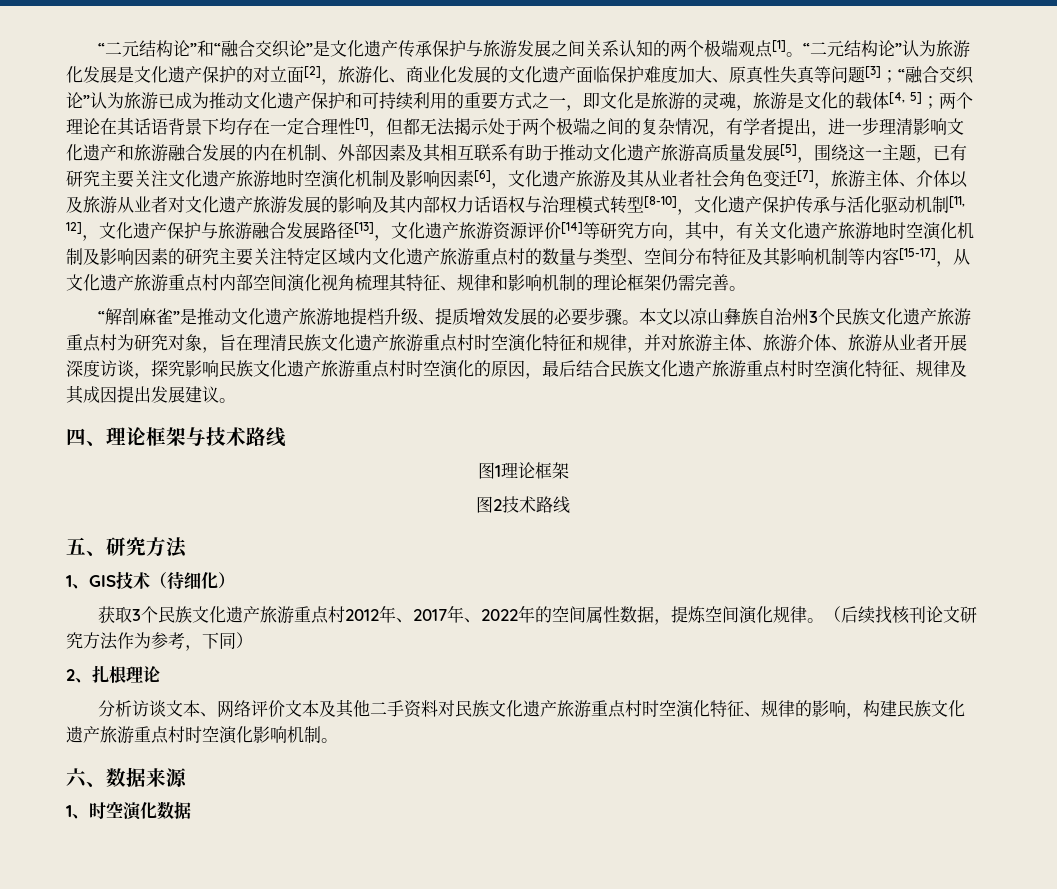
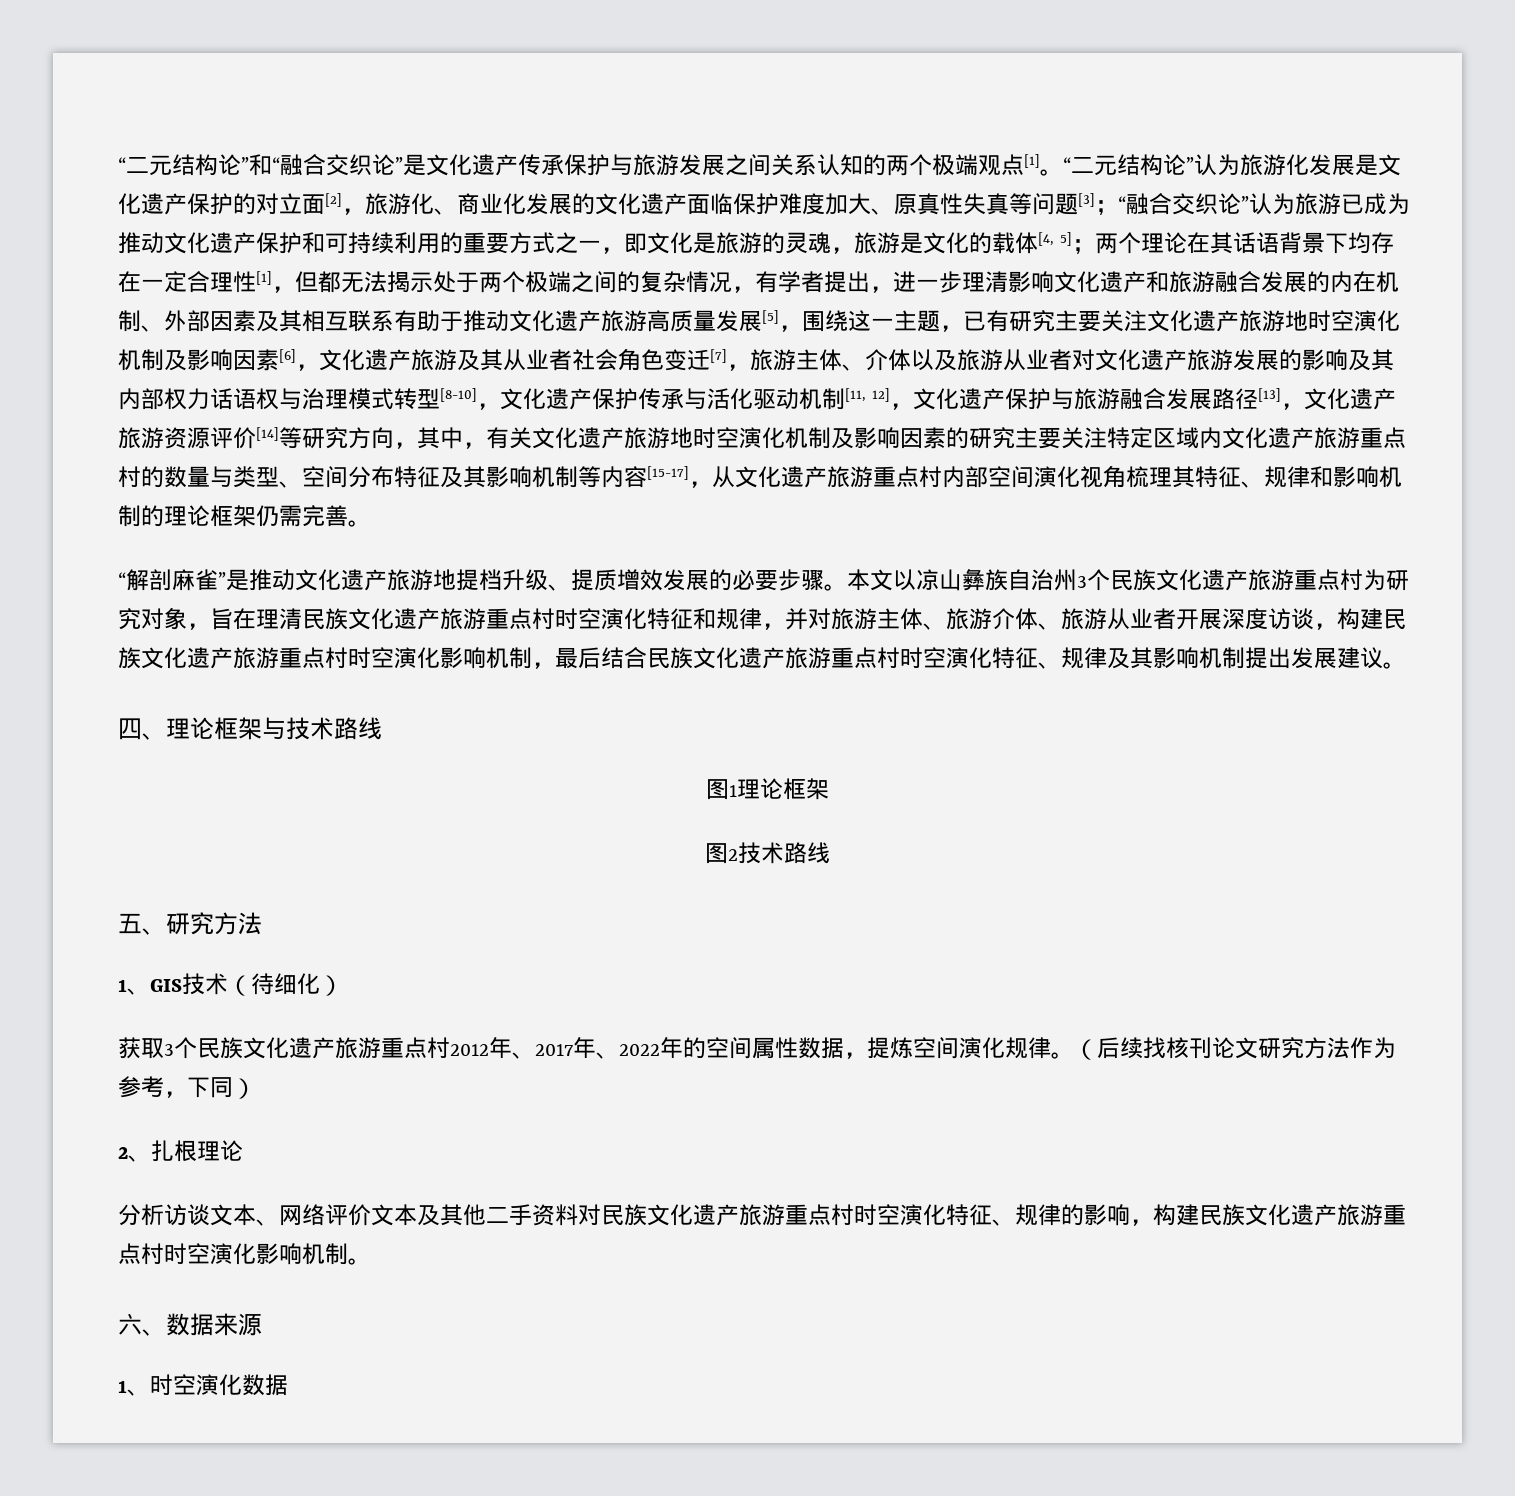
- 本文以凉山彝族自治州3个民族文化遗产旅游重点村为研究对象，旨在理清民族文化遗产旅游重点村时空演化特征和规律，并对旅游主体、旅游介体、旅游从业者开展深度访谈，探究影响民族文化遗产旅游重点村时空演化的原因，最后结合民族文化遗产旅游重点村时空演化特征、规律及其成因提出发展建议。
+ 本文以凉山彝族自治州3个民族文化遗产旅游重点村为研究对象，旨在理清民族文化遗产旅游重点村时空演化特征和规律，并对旅游主体、旅游介体、旅游从业者开展深度访谈，构建民族文化遗产旅游重点村时空演化影响机制，最后结合民族文化遗产旅游重点村时空演化特征、规律及其影响机制提出发展建议。

